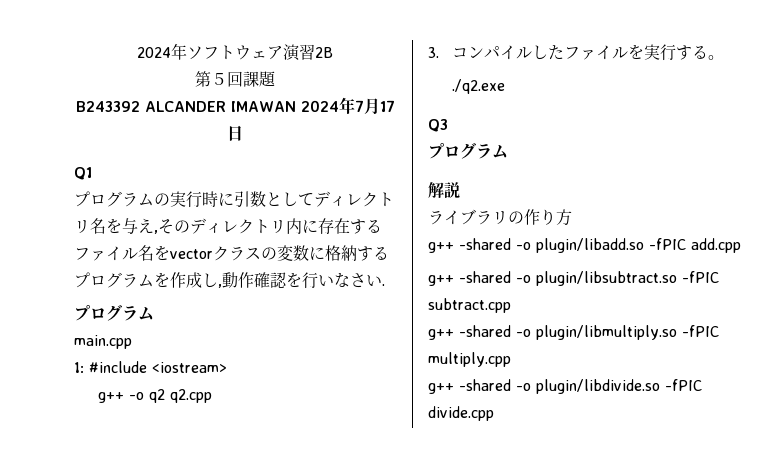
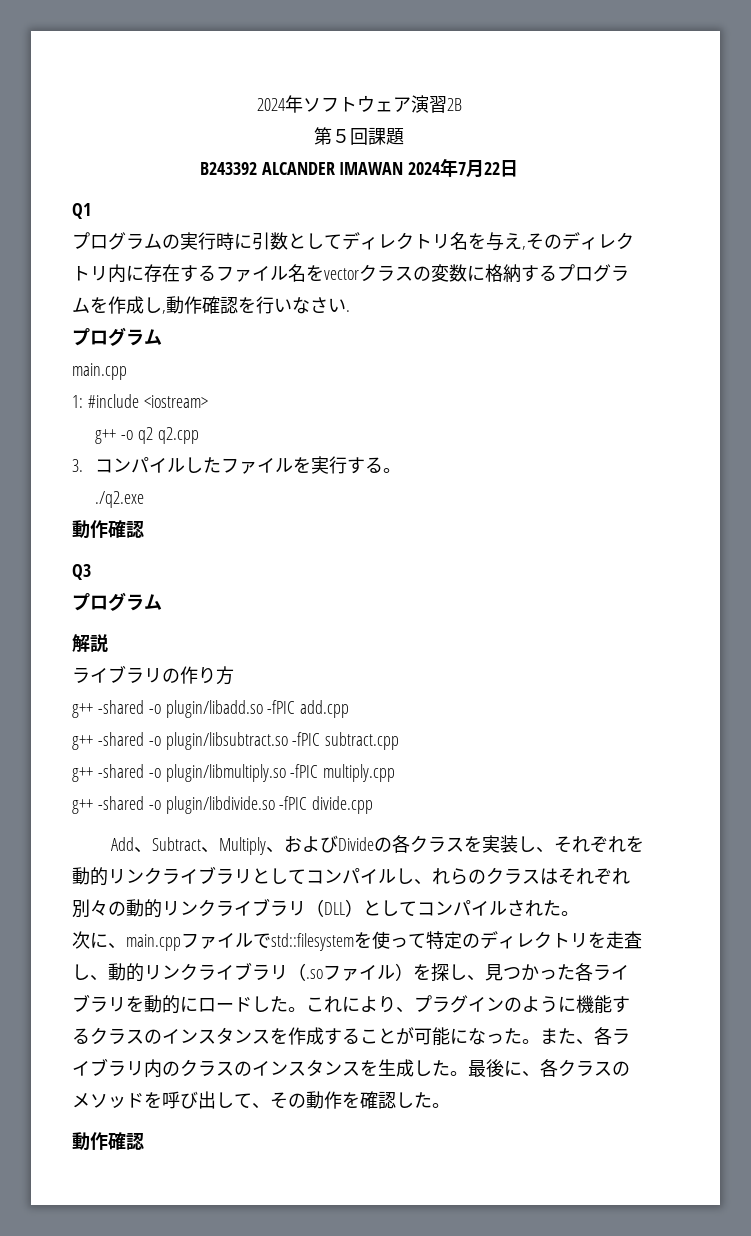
- B243392 ALCANDER IMAWAN 2024年7月17日
+ B243392 ALCANDER IMAWAN 2024年7月22日
  ./q2.exe
+ 動作確認
+ Add、Subtract、Multiply、およびDivideの各クラスを実装し、それぞれを動的リンクライブラリとしてコンパイルし、れらのクラスはそれぞれ別々の動的リンクライブラリ（DLL）としてコンパイルされた。
+ 次に、main.cppファイルでstd::filesystemを使って特定のディレクトリを走査し、動的リンクライブラリ（.soファイル）を探し、見つかった各ライブラリを動的にロードした。これにより、プラグインのように機能するクラスのインスタンスを作成することが可能になった。また、各ライブラリ内のクラスのインスタンスを生成した。最後に、各クラスのメソッドを呼び出して、その動作を確認した。
+ 動作確認

